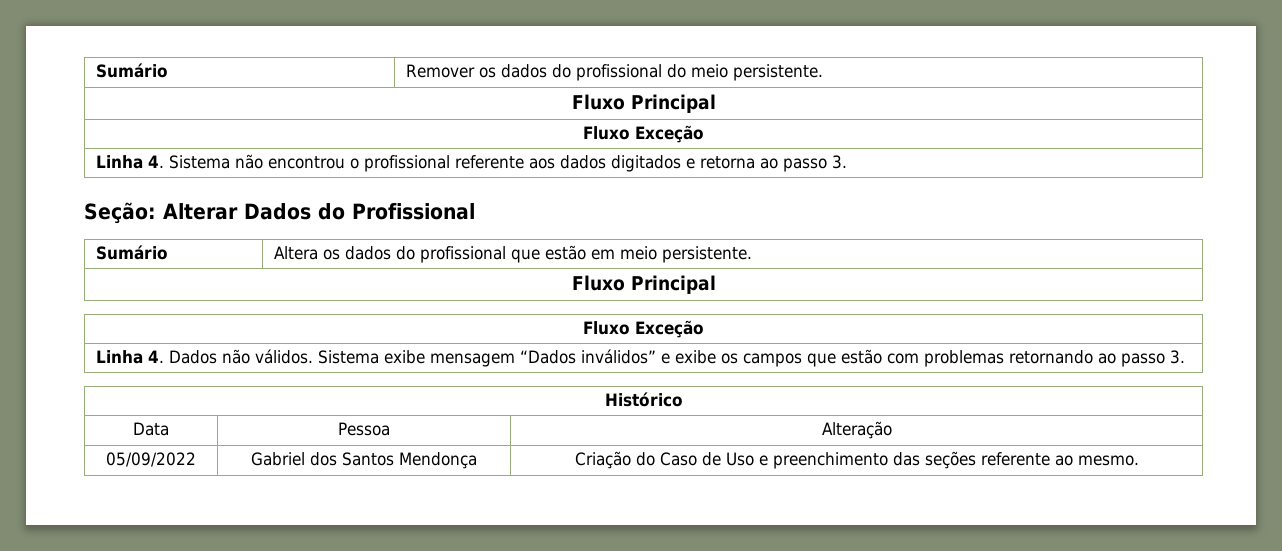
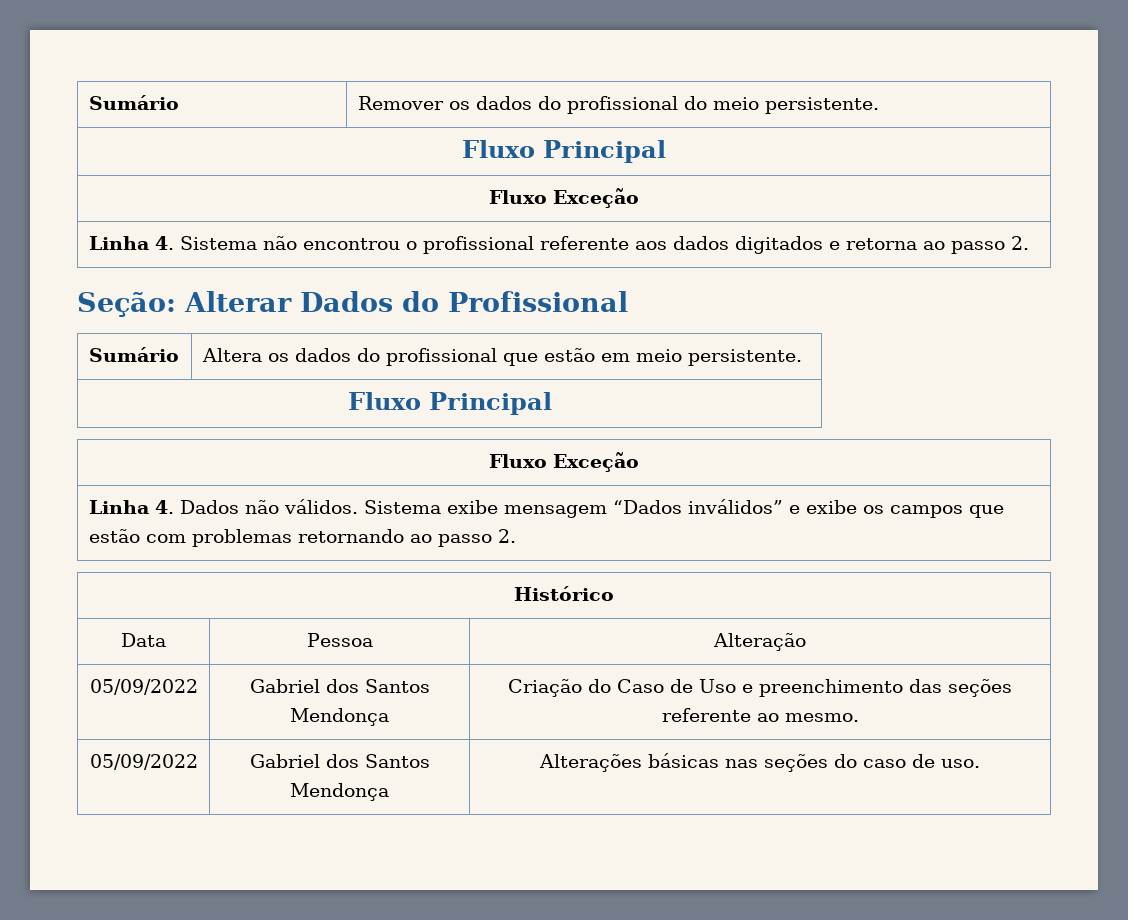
- Linha 4. Sistema não encontrou o profissional referente aos dados digitados e retorna ao passo 3.
+ Linha 4. Sistema não encontrou o profissional referente aos dados digitados e retorna ao passo 2.
- Linha 4. Dados não válidos. Sistema exibe mensagem “Dados inválidos” e exibe os campos que estão com problemas retornando ao passo 3.
+ Linha 4. Dados não válidos. Sistema exibe mensagem “Dados inválidos” e exibe os campos que estão com problemas retornando ao passo 2.
+ 05/09/2022 | Gabriel dos Santos Mendonça | Alterações básicas nas seções do caso de uso.

